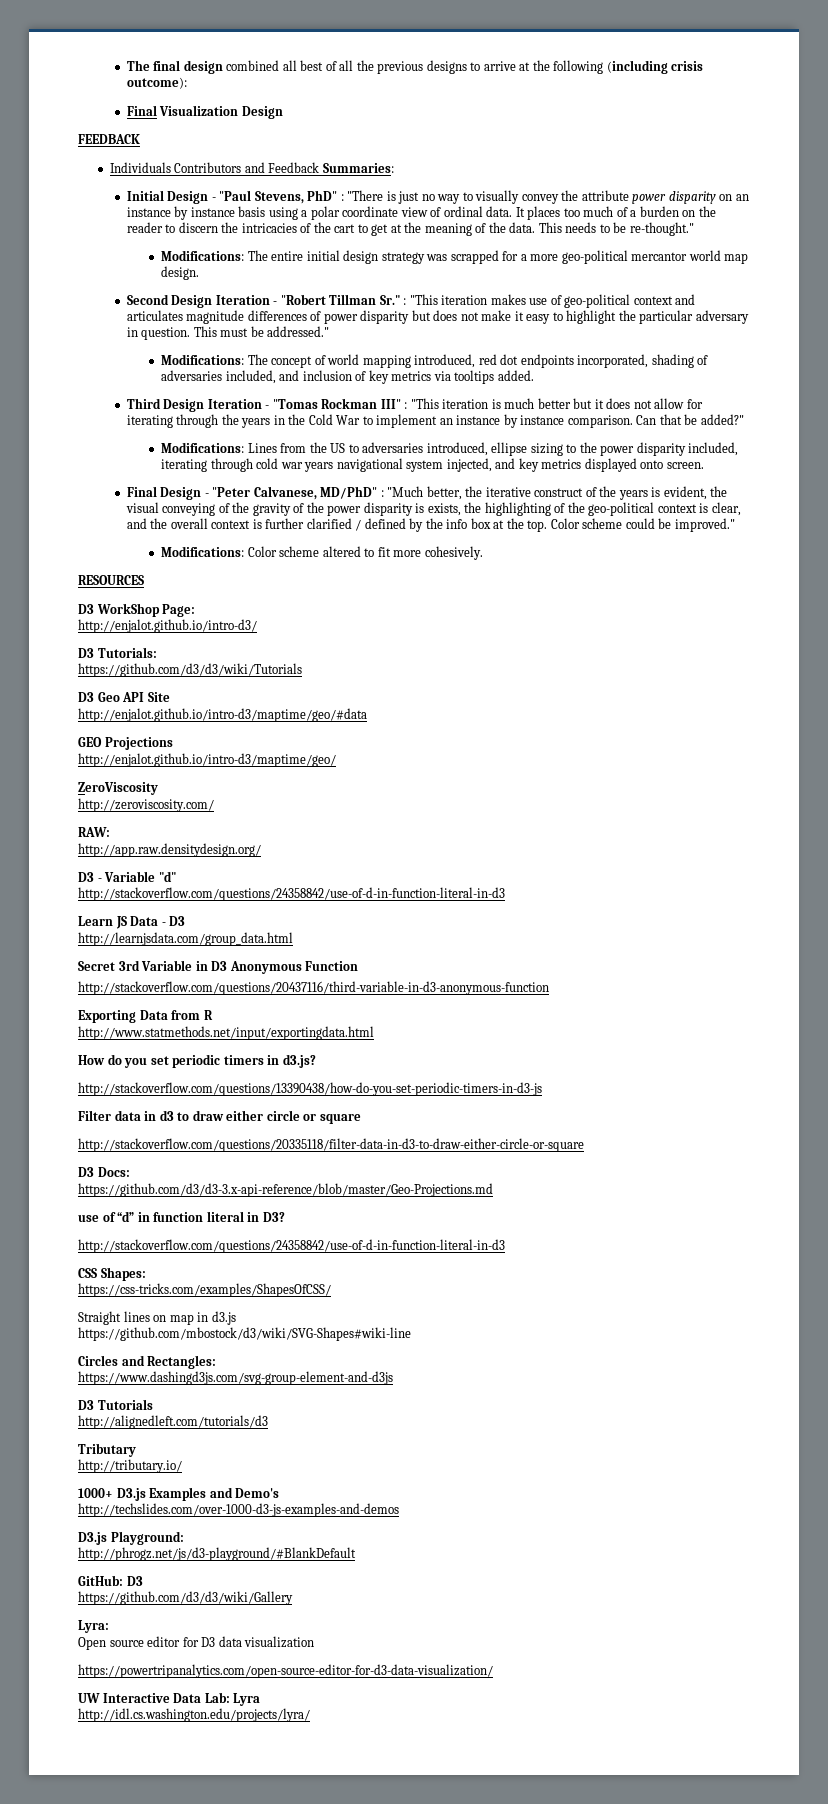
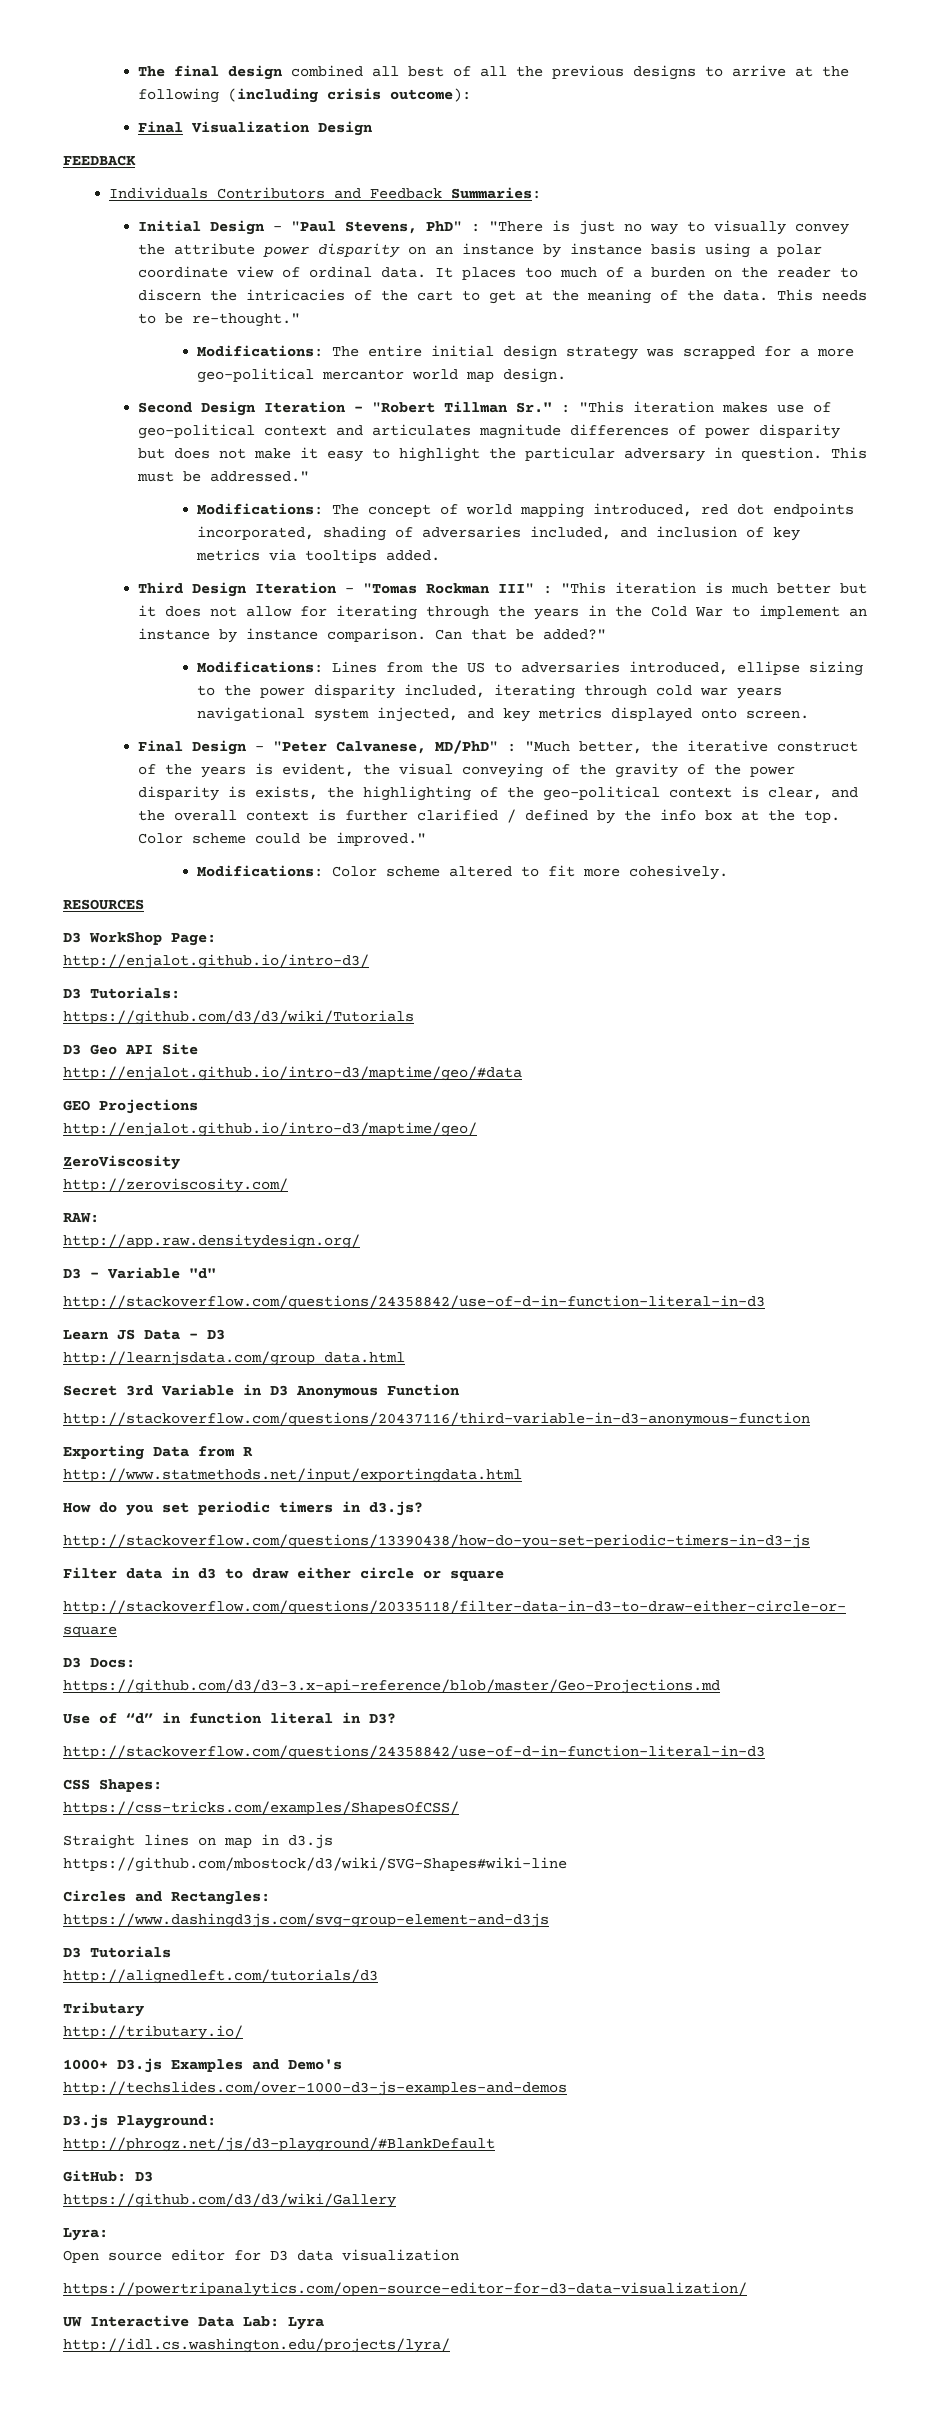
- use of “d” in function literal in D3?
+ Use of “d” in function literal in D3?

